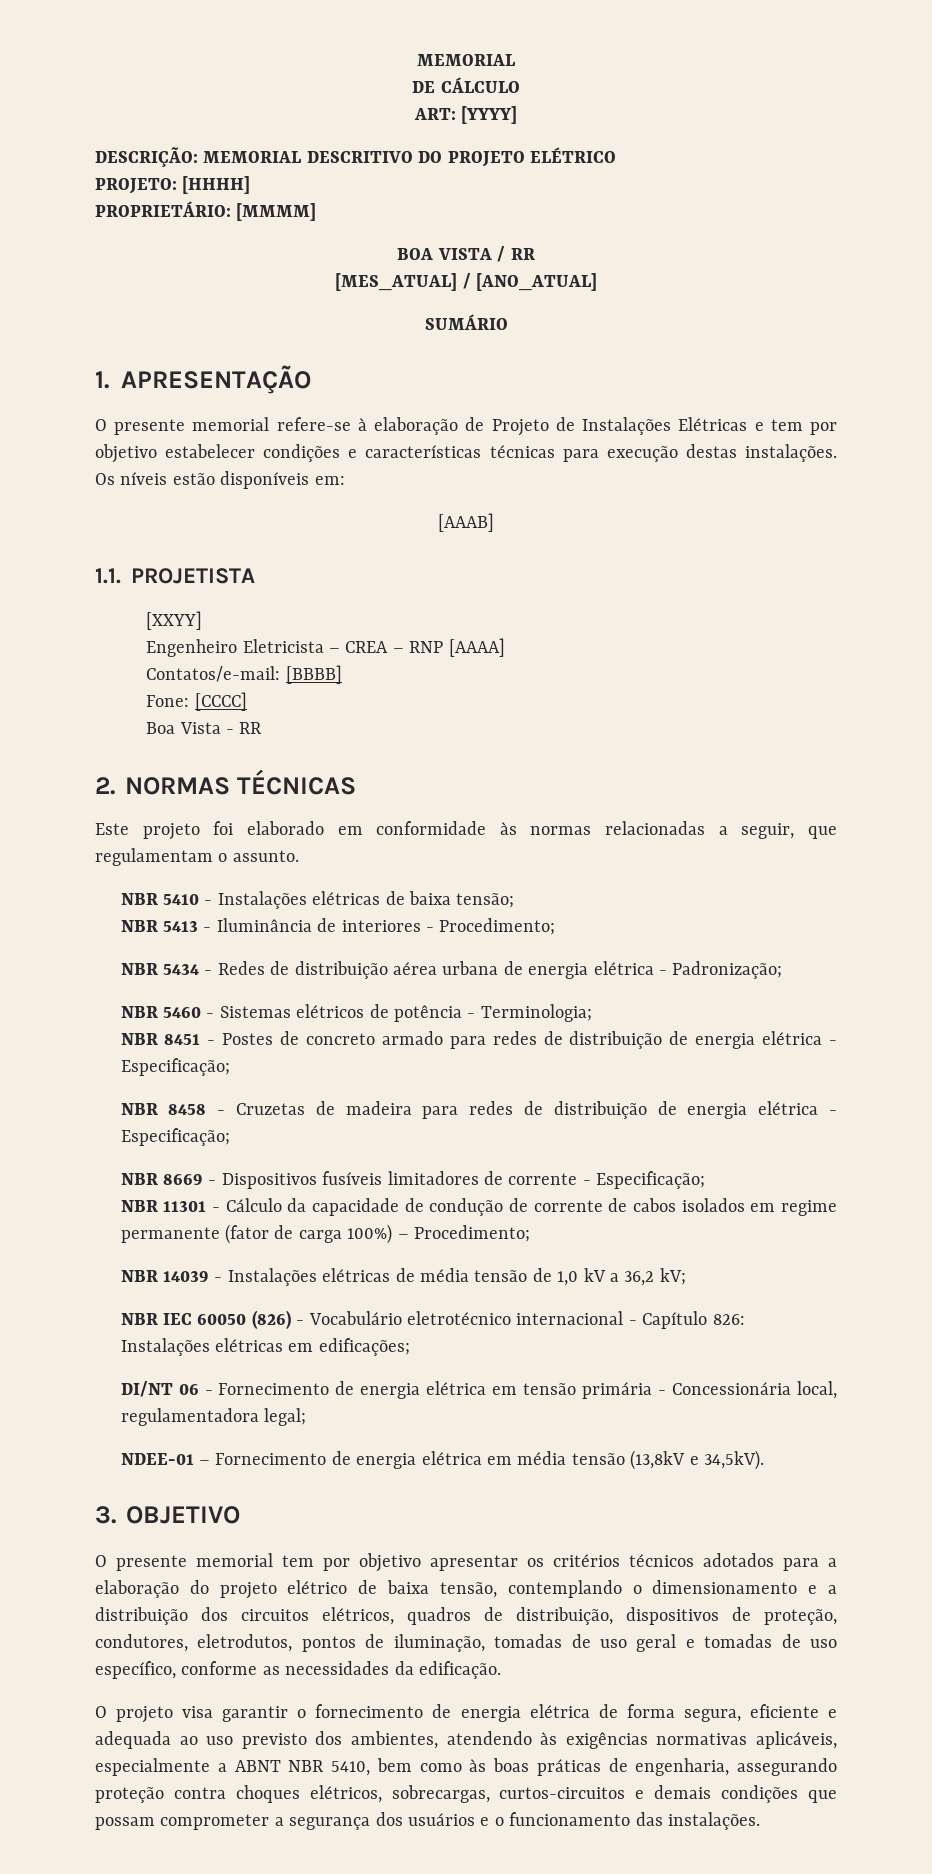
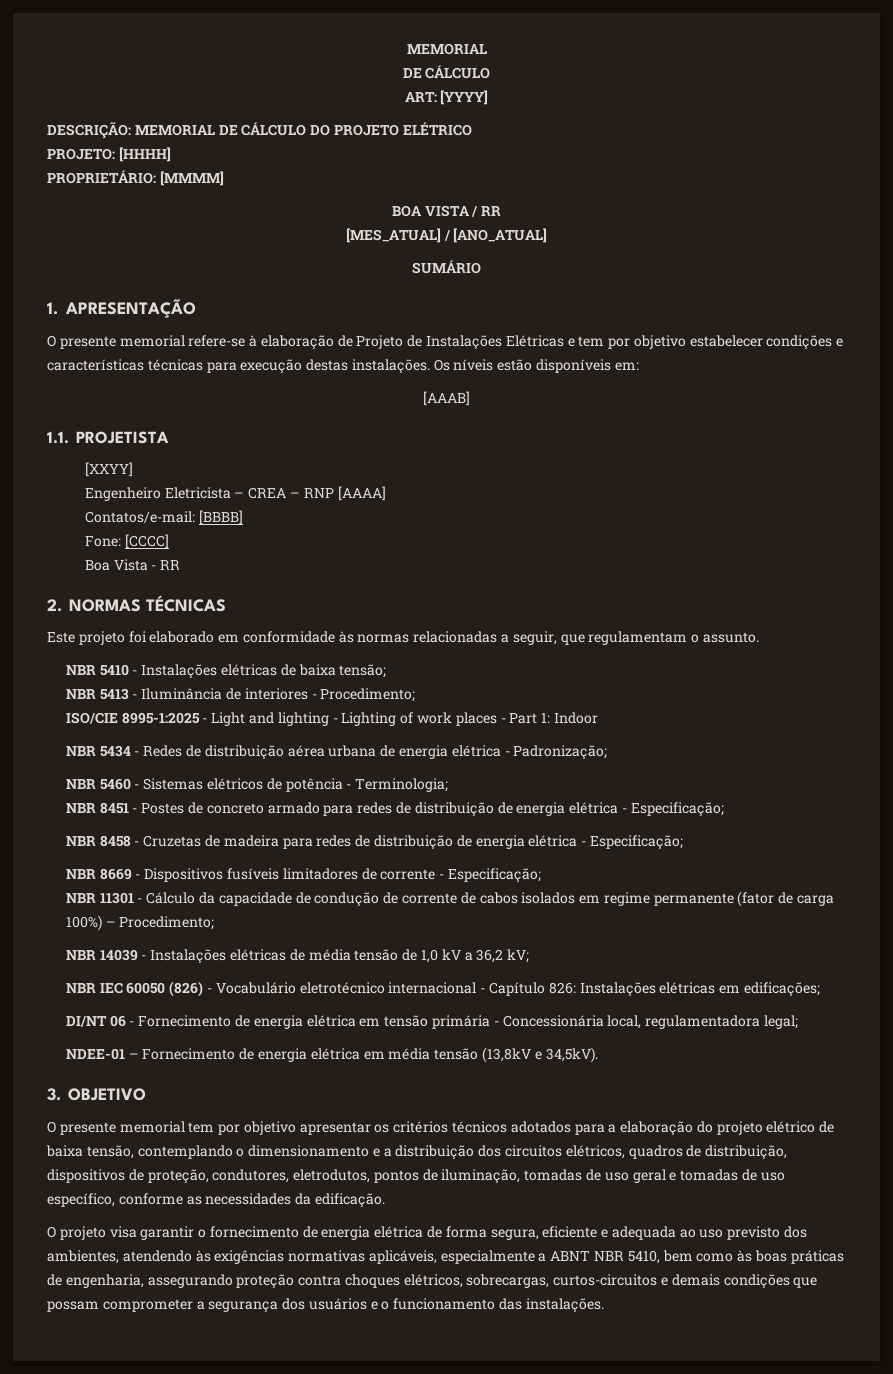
- DESCRIÇÃO: MEMORIAL DESCRITIVO DO PROJETO ELÉTRICO
+ DESCRIÇÃO: MEMORIAL DE CÁLCULO DO PROJETO ELÉTRICO
+ ISO/CIE 8995-1:2025 - Light and lighting - Lighting of work places - Part 1: Indoor

